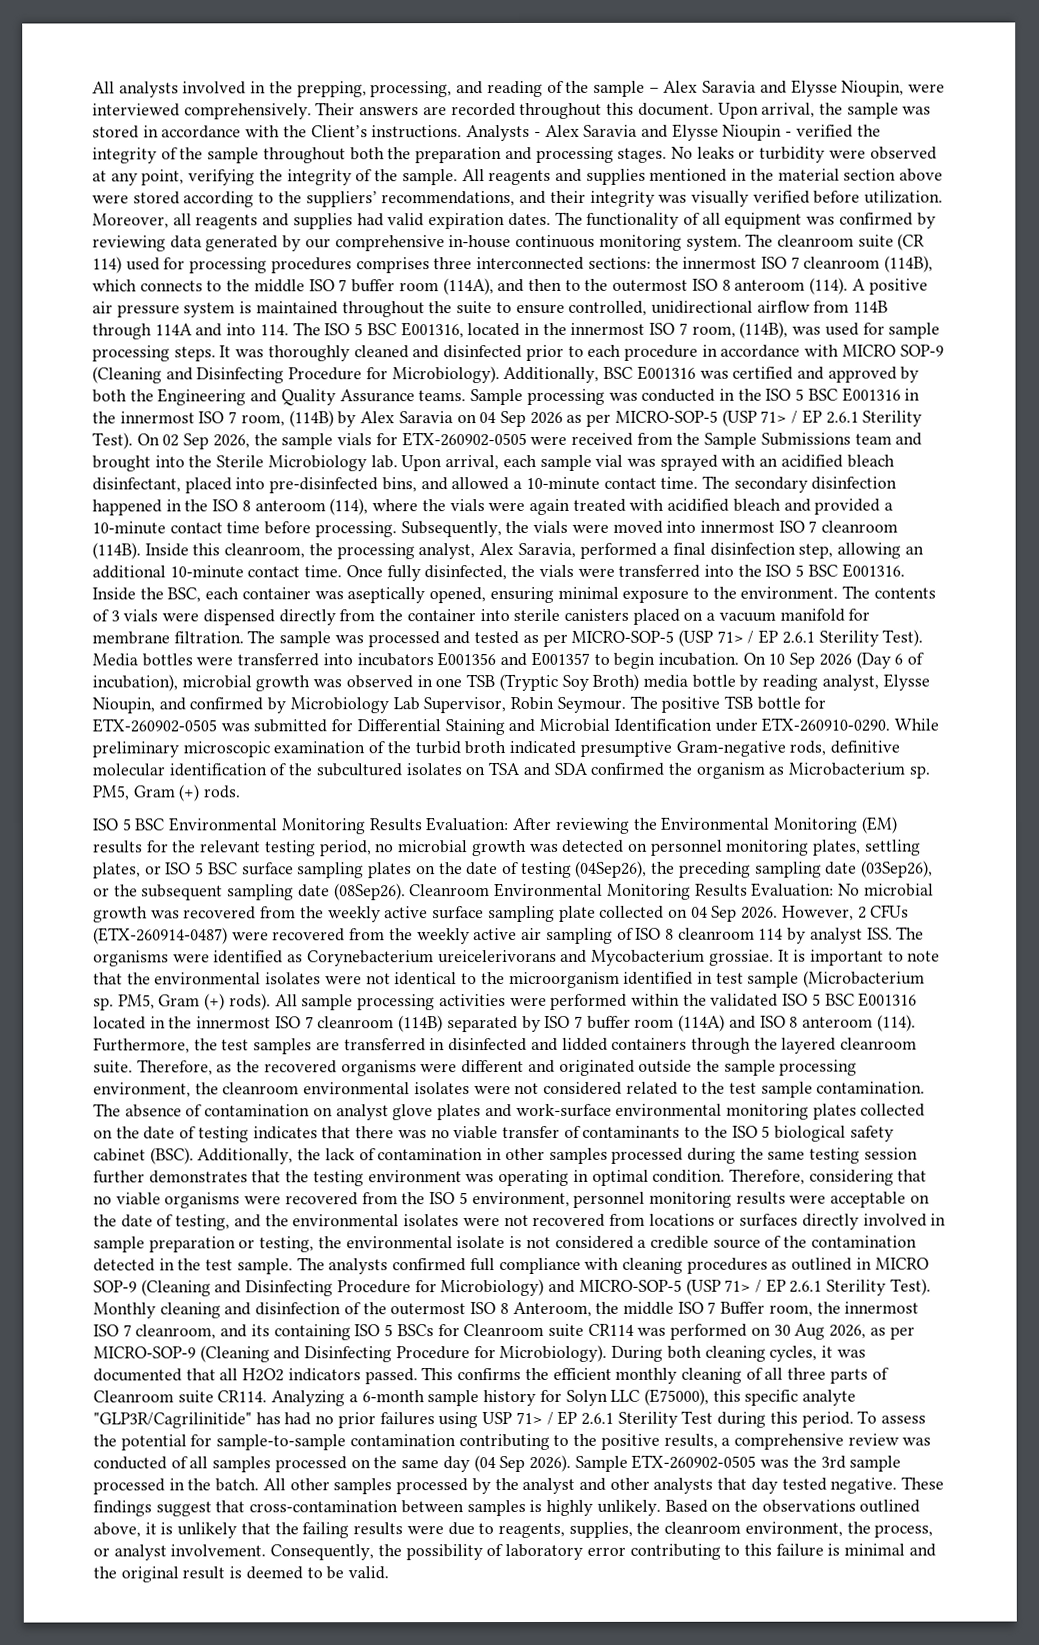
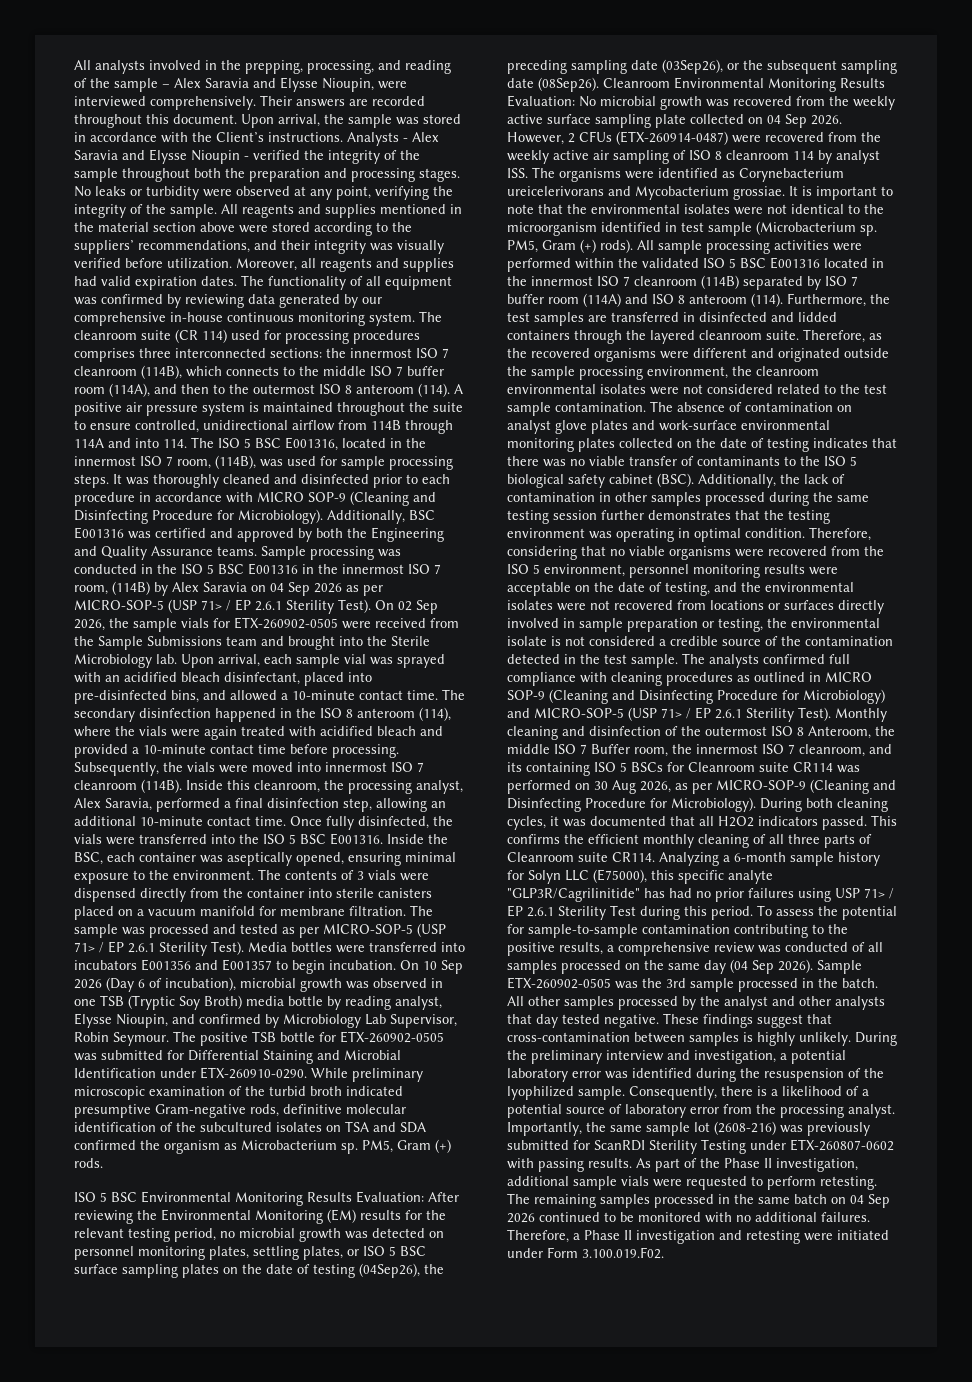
- Based on the observations outlined above, it is unlikely that the failing results were due to reagents, supplies, the cleanroom environment, the process, or analyst involvement. Consequently, the possibility of laboratory error contributing to this failure is minimal and the original result is deemed to be valid.
+ During the preliminary interview and investigation, a potential laboratory error was identified during the resuspension of the lyophilized sample. Consequently, there is a likelihood of a potential source of laboratory error from the processing analyst. Importantly, the same sample lot (2608-216) was previously submitted for ScanRDI Sterility Testing under ETX-260807-0602 with passing results. As part of the Phase II investigation, additional sample vials were requested to perform retesting. The remaining samples processed in the same batch on 04 Sep 2026 continued to be monitored with no additional failures. Therefore, a Phase II investigation and retesting were initiated under Form 3.100.019.F02.

